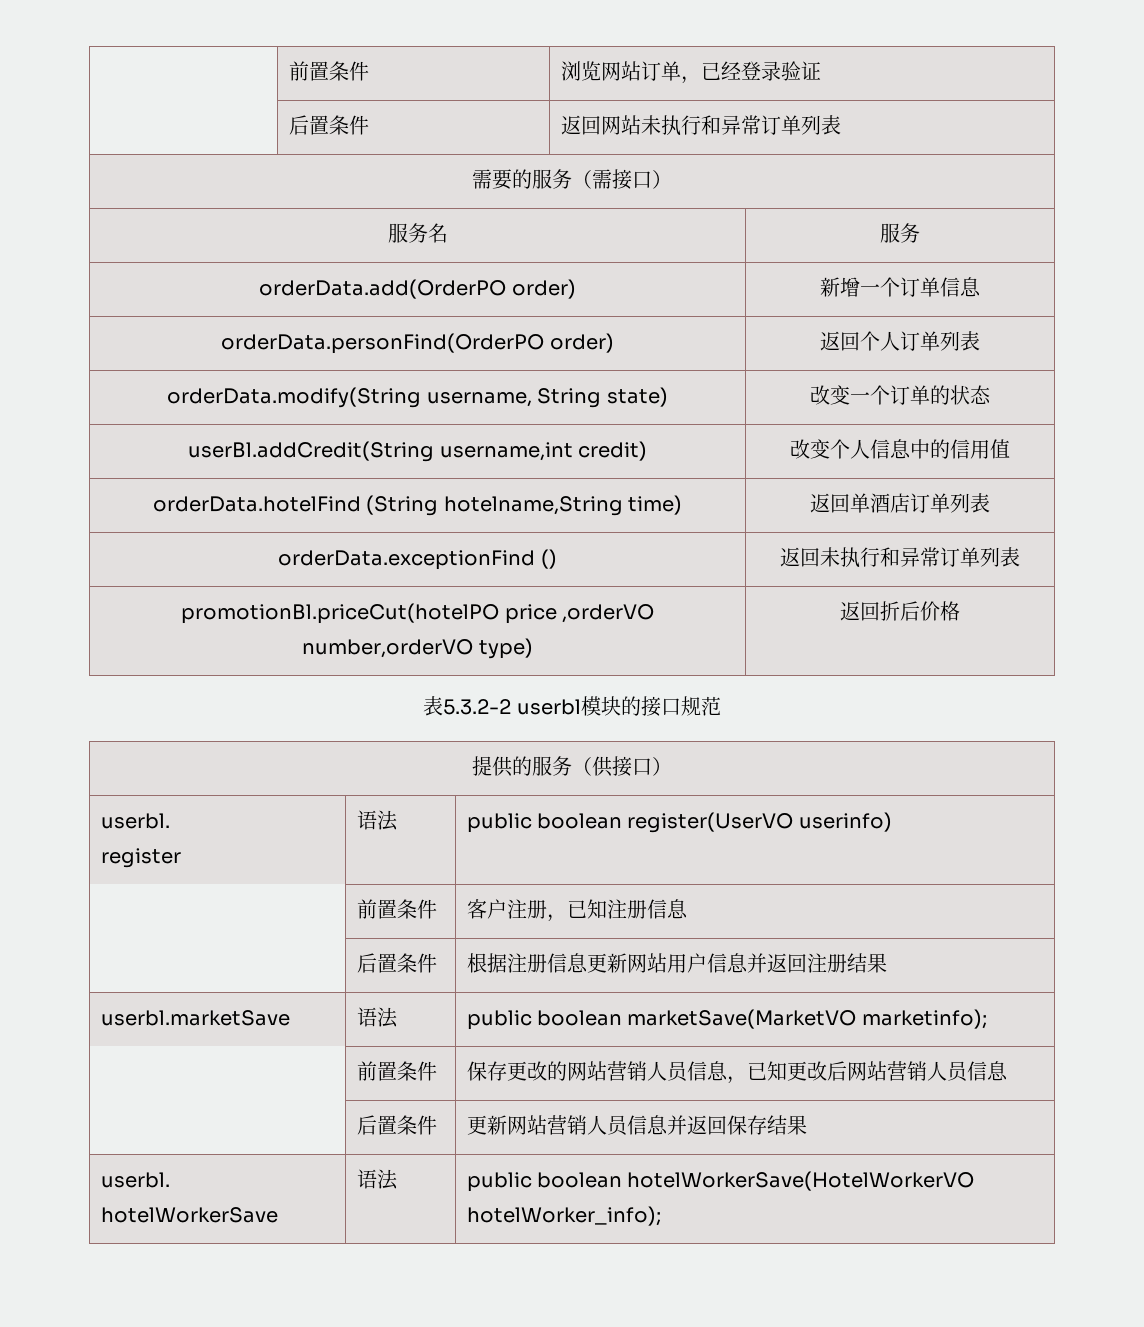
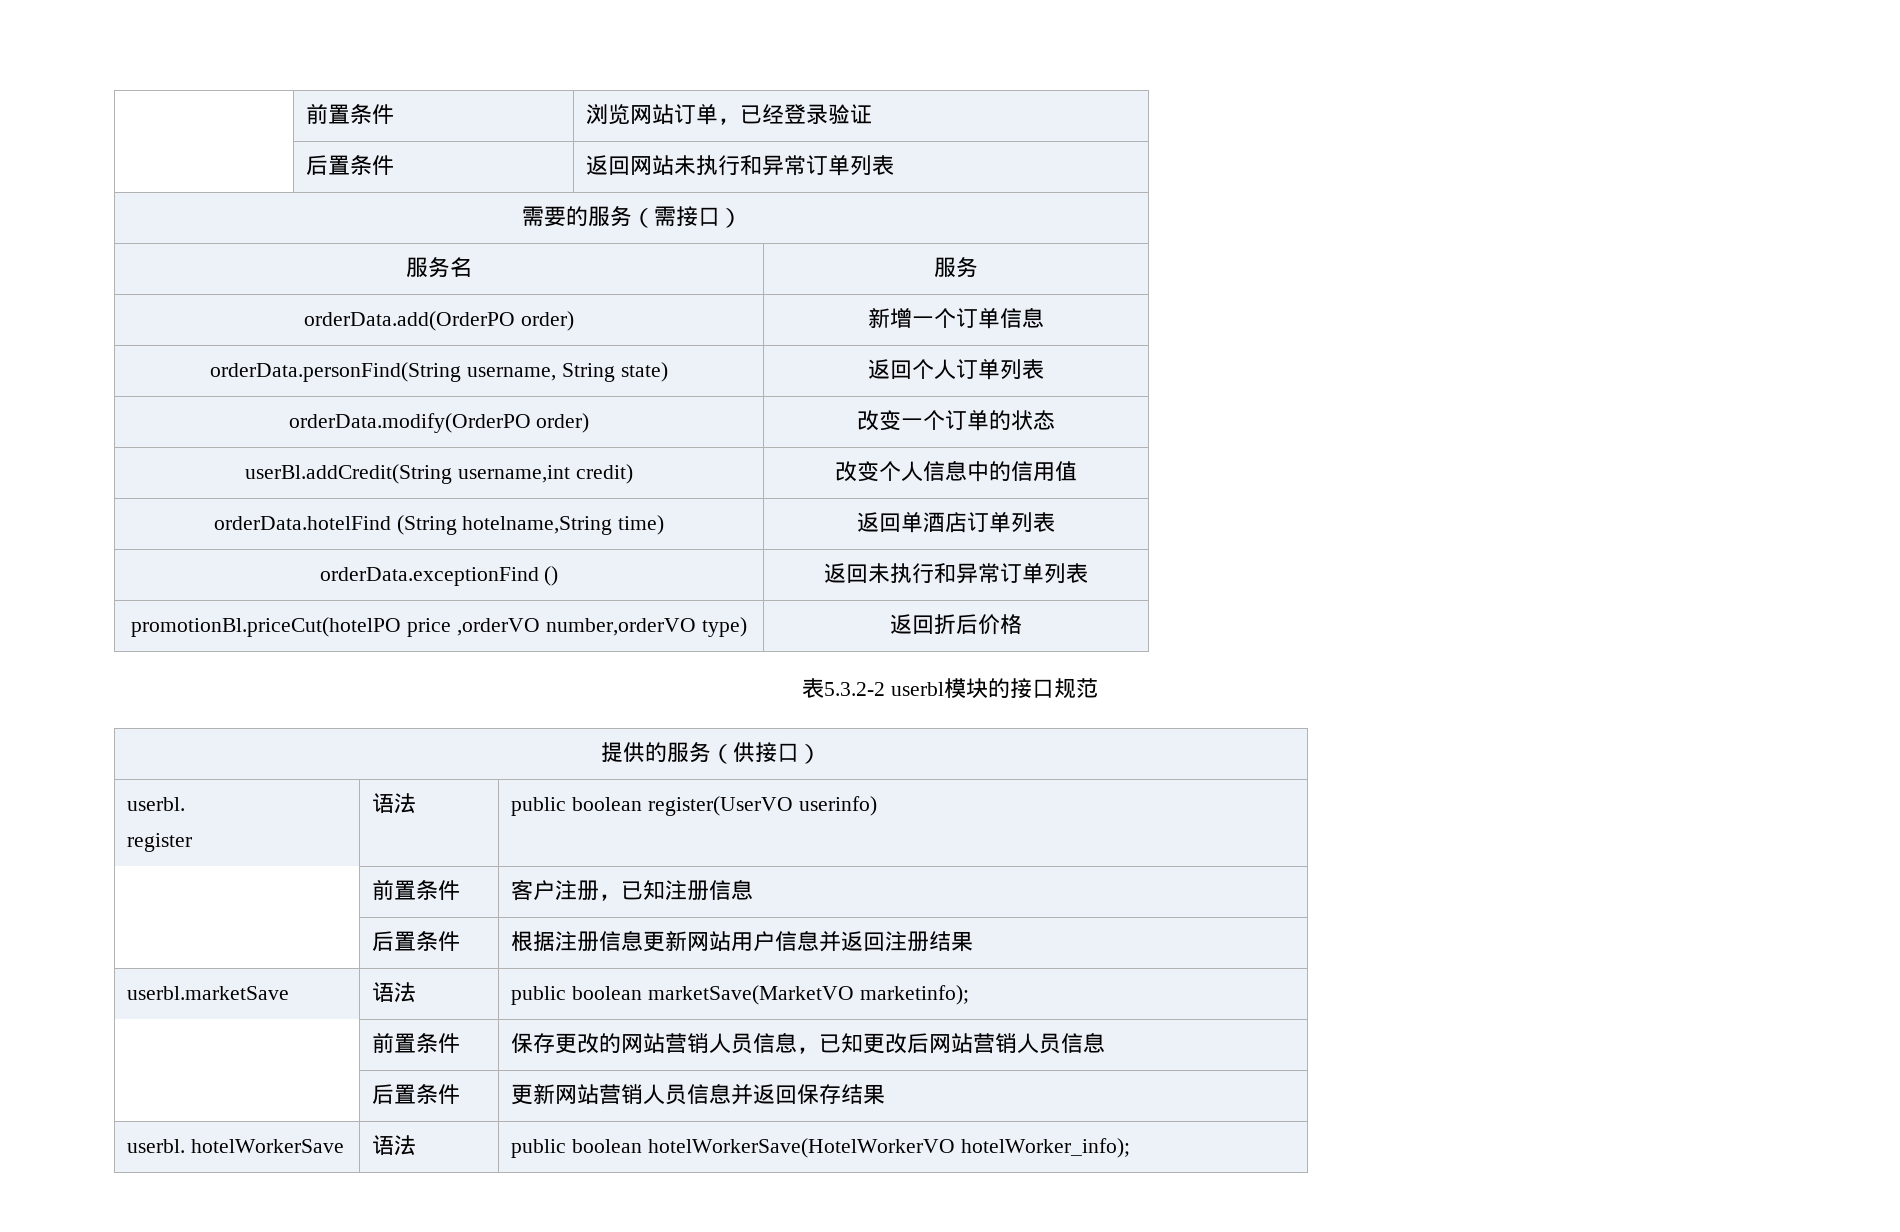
- orderData.personFind(OrderPO order) | 返回个人订单列表
+ orderData.personFind(String username, String state) | 返回个人订单列表
- orderData.modify(String username, String state) | 改变一个订单的状态
+ orderData.modify(OrderPO order) | 改变一个订单的状态

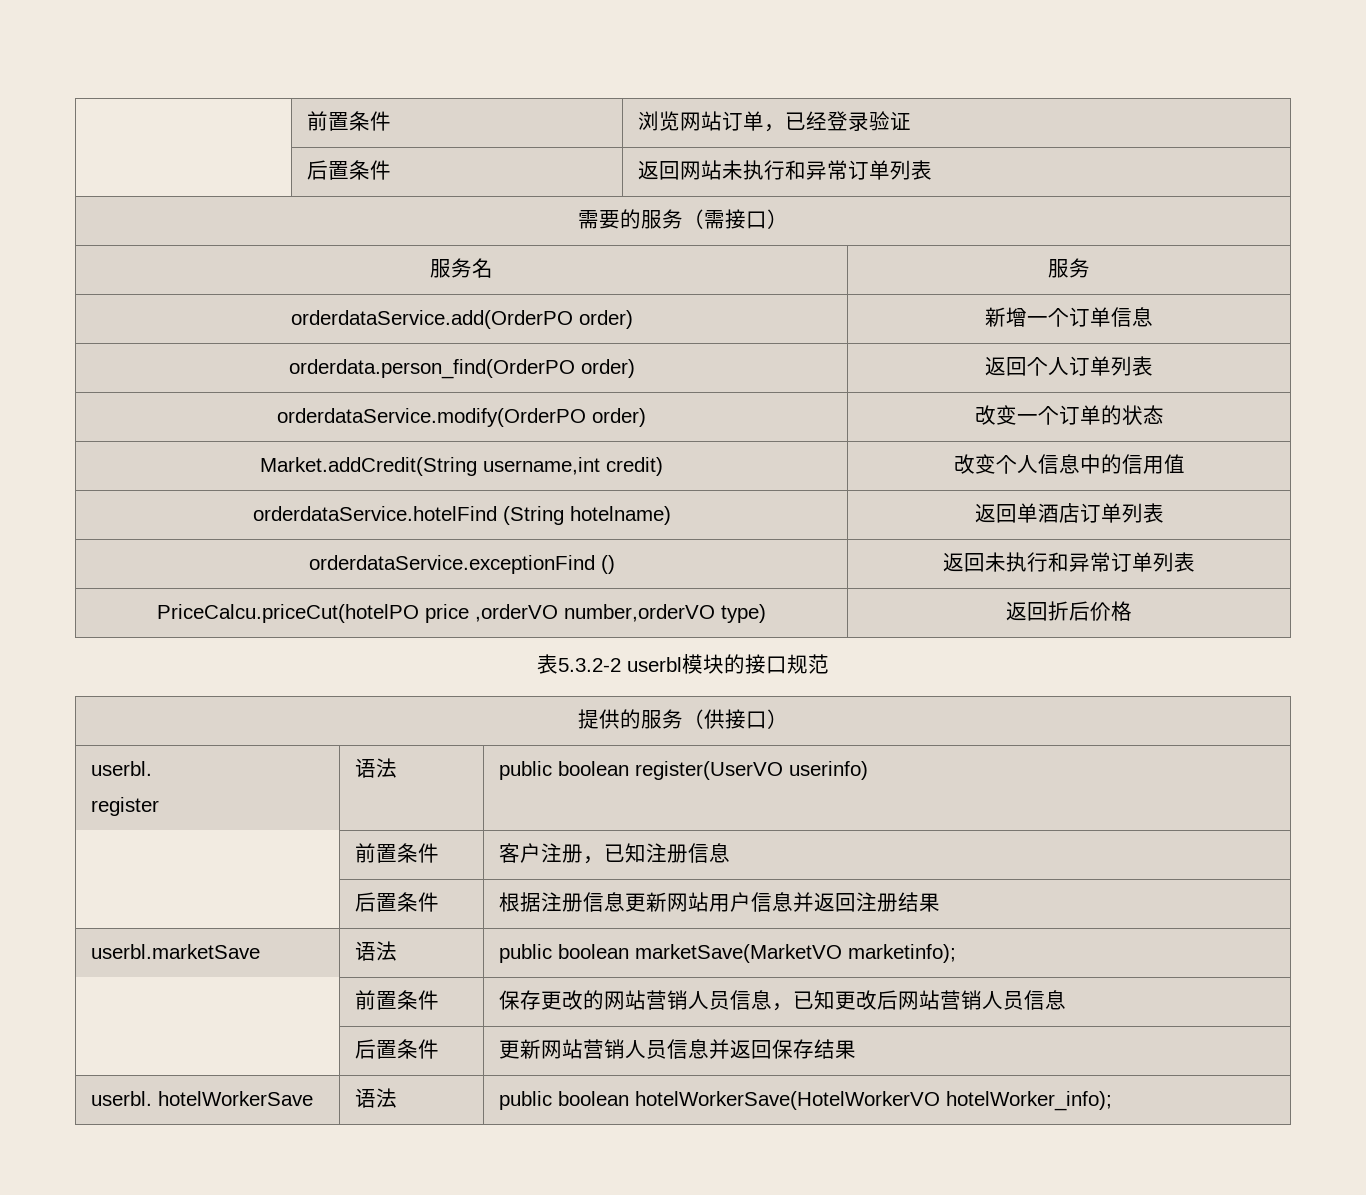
- orderData.add(OrderPO order) | 新增一个订单信息
+ orderdataService.add(OrderPO order) | 新增一个订单信息
- orderData.personFind(String username, String state) | 返回个人订单列表
+ orderdata.person_find(OrderPO order) | 返回个人订单列表
- orderData.modify(OrderPO order) | 改变一个订单的状态
+ orderdataService.modify(OrderPO order) | 改变一个订单的状态
- userBl.addCredit(String username,int credit) | 改变个人信息中的信用值
+ Market.addCredit(String username,int credit) | 改变个人信息中的信用值
- orderData.hotelFind (String hotelname,String time) | 返回单酒店订单列表
+ orderdataService.hotelFind (String hotelname) | 返回单酒店订单列表
- orderData.exceptionFind () | 返回未执行和异常订单列表
+ orderdataService.exceptionFind () | 返回未执行和异常订单列表
- promotionBl.priceCut(hotelPO price ,orderVO number,orderVO type) | 返回折后价格
+ PriceCalcu.priceCut(hotelPO price ,orderVO number,orderVO type) | 返回折后价格

